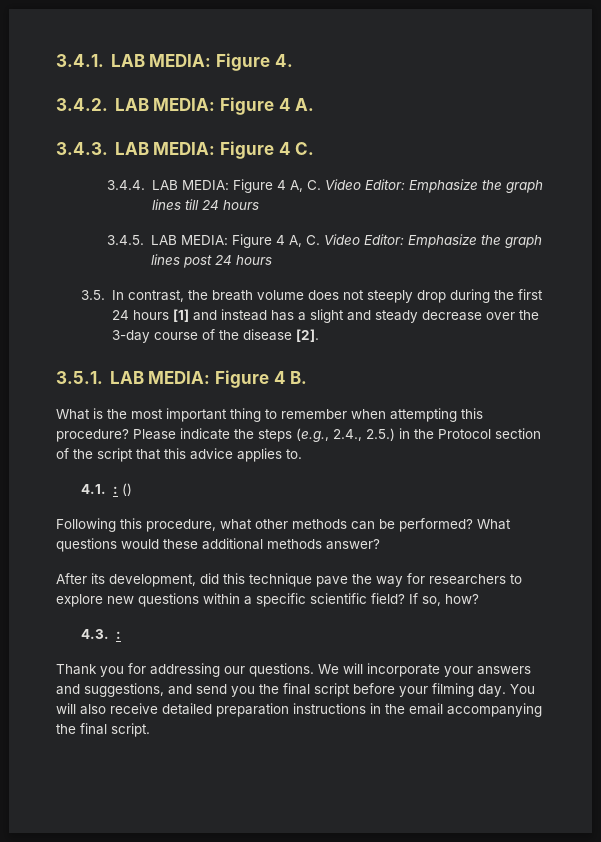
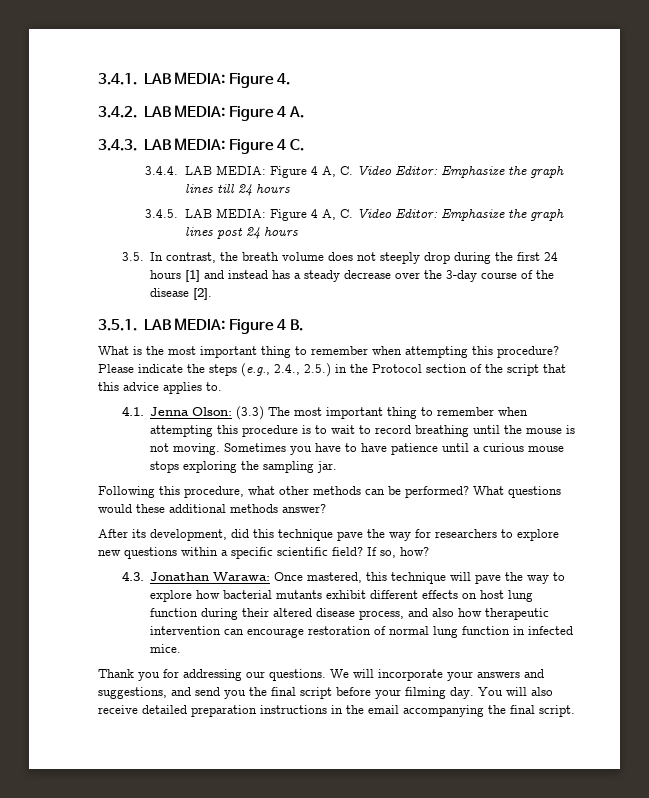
- 3.5. In contrast, the breath volume does not steeply drop during the first 24 hours [1] and instead has a slight and steady decrease over the 3-day course of the disease [2].
+ 3.5. In contrast, the breath volume does not steeply drop during the first 24 hours [1] and instead has a steady decrease over the 3-day course of the disease [2].
- 4.1. : ()
+ 4.1. Jenna Olson: (3.3) The most important thing to remember when attempting this procedure is to wait to record breathing until the mouse is not moving. Sometimes you have to have patience until a curious mouse stops exploring the sampling jar.
- 4.3. :
+ 4.3. Jonathan Warawa: Once mastered, this technique will pave the way to explore how bacterial mutants exhibit different effects on host lung function during their altered disease process, and also how therapeutic intervention can encourage restoration of normal lung function in infected mice.

